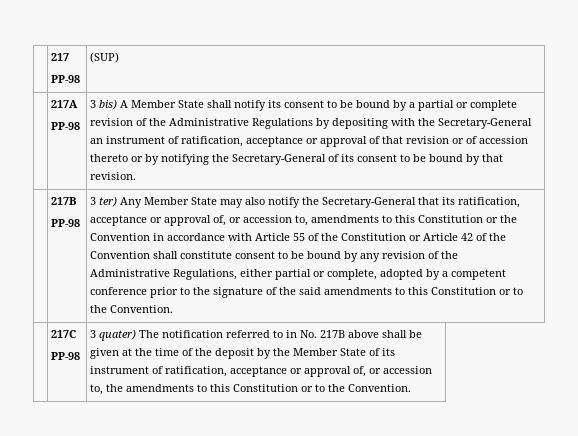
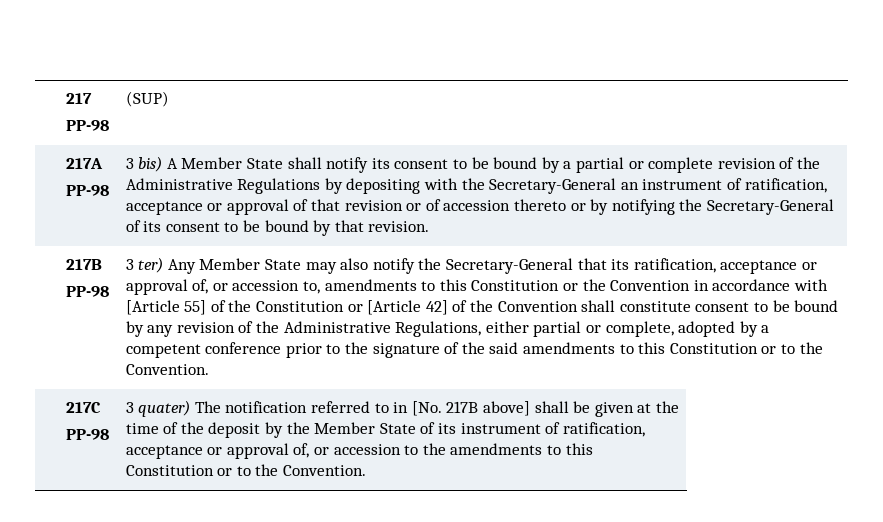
- 3 ter) Any Member State may also notify the Secretary-General that its ratification, acceptance or approval of, or accession to, amendments to this Constitution or the Convention in accordance with Article 55 of the Constitution or Article 42 of the Convention shall constitute consent to be bound by any revision of the Administrative Regulations, either partial or complete, adopted by a competent conference prior to the signature of the said amendments to this Constitution or to the Convention.
+ 3 ter) Any Member State may also notify the Secretary-General that its ratification, acceptance or approval of, or accession to, amendments to this Constitution or the Convention in accordance with [Article 55] of the Constitution or [Article 42] of the Convention shall constitute consent to be bound by any revision of the Administrative Regulations, either partial or complete, adopted by a competent conference prior to the signature of the said amendments to this Constitution or to the Convention.
- 3 quater) The notification referred to in No. 217B above shall be given at the time of the deposit by the Member State of its instrument of ratification, acceptance or approval of, or accession to, the amendments to this Constitution or to the Convention.
+ 3 quater) The notification referred to in [No. 217B above] shall be given at the time of the deposit by the Member State of its instrument of ratification, acceptance or approval of, or accession to the amendments to this Constitution or to the Convention.

